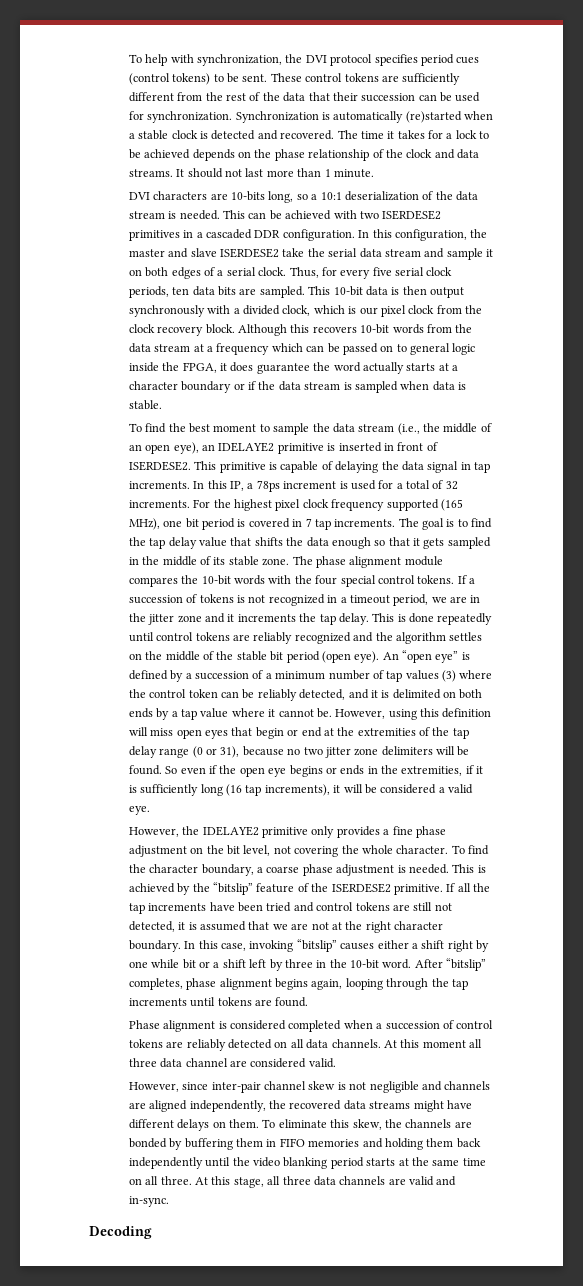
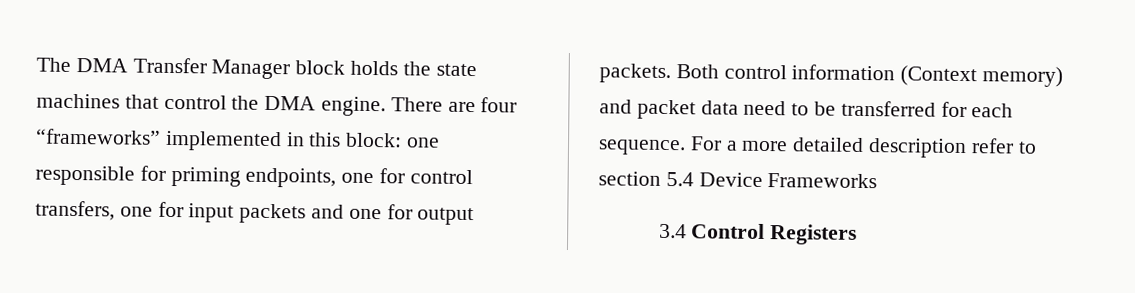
- To help with synchronization, the DVI protocol specifies period cues (control tokens) to be sent. These control tokens are sufficiently different from the rest of the data that their succession can be used for synchronization. Synchronization is automatically (re)started when a stable clock is detected and recovered. The time it takes for a lock to be achieved depends on the phase relationship of the clock and data streams. It should not last more than 1 minute.
- DVI characters are 10-bits long, so a 10:1 deserialization of the data stream is needed. This can be achieved with two ISERDESE2 primitives in a cascaded DDR configuration. In this configuration, the master and slave ISERDESE2 take the serial data stream and sample it on both edges of a serial clock. Thus, for every five serial clock periods, ten data bits are sampled. This 10-bit data is then output synchronously with a divided clock, which is our pixel clock from the clock recovery block. Although this recovers 10-bit words from the data stream at a frequency which can be passed on to general logic inside the FPGA, it does guarantee the word actually starts at a character boundary or if the data stream is sampled when data is stable.
- To find the best moment to sample the data stream (i.e., the middle of an open eye), an IDELAYE2 primitive is inserted in front of ISERDESE2. This primitive is capable of delaying the data signal in tap increments. In this IP, a 78ps increment is used for a total of 32 increments. For the highest pixel clock frequency supported (165 MHz), one bit period is covered in 7 tap increments. The goal is to find the tap delay value that shifts the data enough so that it gets sampled in the middle of its stable zone. The phase alignment module compares the 10-bit words with the four special control tokens. If a succession of tokens is not recognized in a timeout period, we are in the jitter zone and it increments the tap delay. This is done repeatedly until control tokens are reliably recognized and the algorithm settles on the middle of the stable bit period (open eye). An “open eye” is defined by a succession of a minimum number of tap values (3) where the control token can be reliably detected, and it is delimited on both ends by a tap value where it cannot be. However, using this definition will miss open eyes that begin or end at the extremities of the tap delay range (0 or 31), because no two jitter zone delimiters will be found. So even if the open eye begins or ends in the extremities, if it is sufficiently long (16 tap increments), it will be considered a valid eye.
- However, the IDELAYE2 primitive only provides a fine phase adjustment on the bit level, not covering the whole character. To find the character boundary, a coarse phase adjustment is needed. This is achieved by the “bitslip” feature of the ISERDESE2 primitive. If all the tap increments have been tried and control tokens are still not detected, it is assumed that we are not at the right character boundary. In this case, invoking “bitslip” causes either a shift right by one while bit or a shift left by three in the 10-bit word. After “bitslip” completes, phase alignment begins again, looping through the tap increments until tokens are found.
- Phase alignment is considered completed when a succession of control tokens are reliably detected on all data channels. At this moment all three data channel are considered valid.
- However, since inter-pair channel skew is not negligible and channels are aligned independently, the recovered data streams might have different delays on them. To eliminate this skew, the channels are bonded by buffering them in FIFO memories and holding them back independently until the video blanking period starts at the same time on all three. At this stage, all three data channels are valid and in-sync.
- Decoding
+ The DMA Transfer Manager block holds the state machines that control the DMA engine. There are four “frameworks” implemented in this block: one responsible for priming endpoints, one for control transfers, one for input packets and one for output packets. Both control information (Context memory) and packet data need to be transferred for each sequence. For a more detailed description refer to section 5.4 Device Frameworks
+ 3.4 Control Registers

